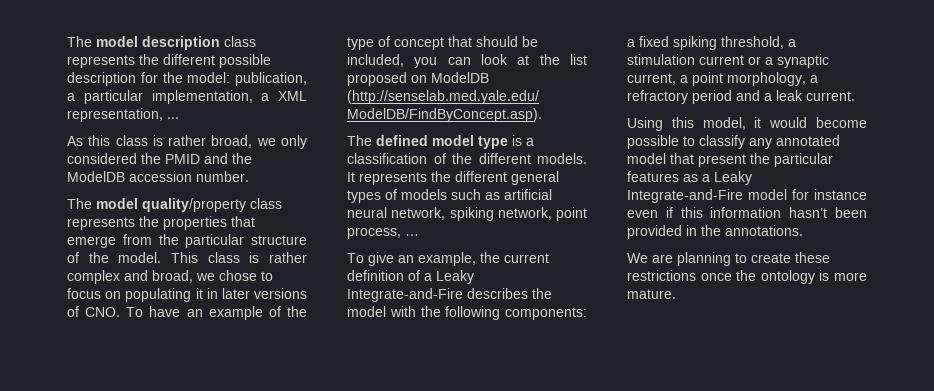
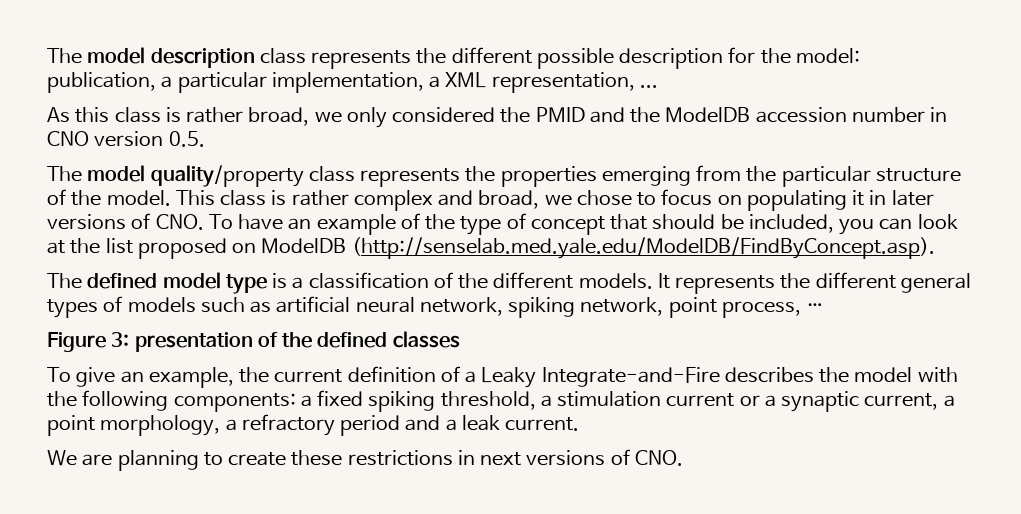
- As this class is rather broad, we only considered the PMID and the ModelDB accession number.
+ As this class is rather broad, we only considered the PMID and the ModelDB accession number in CNO version 0.5.
- The model quality/property class represents the properties that emerge from the particular structure of the model.
+ The model quality/property class represents the properties emerging from the particular structure of the model.
+ Figure 3: presentation of the defined classes
- Using this model, it would become possible to classify any annotated model that present the particular features as a Leaky Integrate-and-Fire model for instance even if this information hasn’t been provided in the annotations.
- We are planning to create these restrictions once the ontology is more mature.
+ We are planning to create these restrictions in next versions of CNO.

